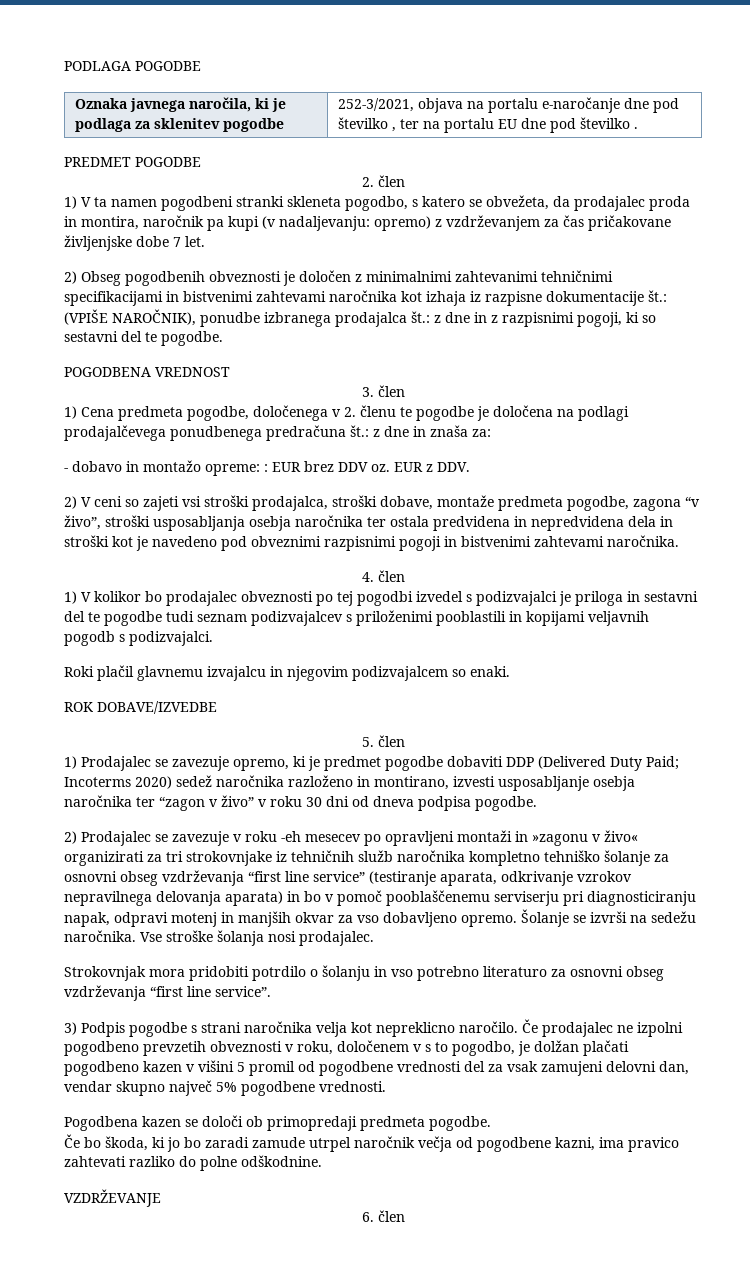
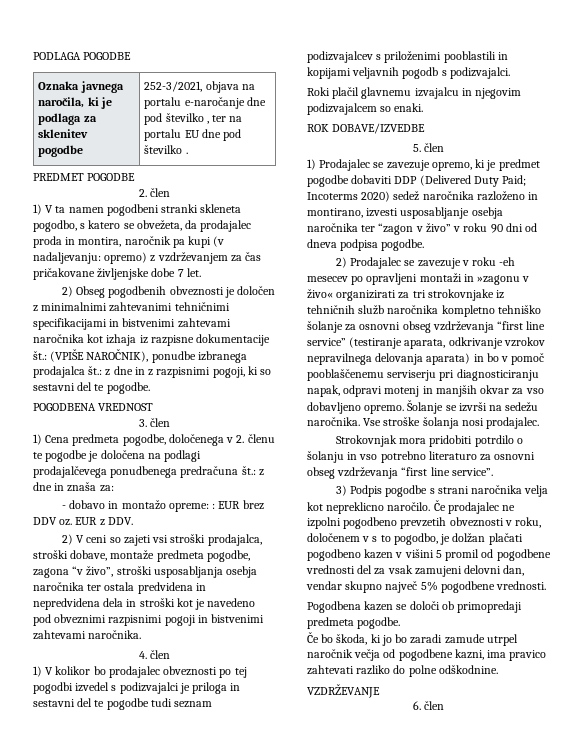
- 1) Prodajalec se zavezuje opremo, ki je predmet pogodbe dobaviti DDP (Delivered Duty Paid; Incoterms 2020) sedež naročnika razloženo in montirano, izvesti usposabljanje osebja naročnika ter “zagon v živo” v roku 30 dni od dneva podpisa pogodbe.
+ 1) Prodajalec se zavezuje opremo, ki je predmet pogodbe dobaviti DDP (Delivered Duty Paid; Incoterms 2020) sedež naročnika razloženo in montirano, izvesti usposabljanje osebja naročnika ter “zagon v živo” v roku 90 dni od dneva podpisa pogodbe.

